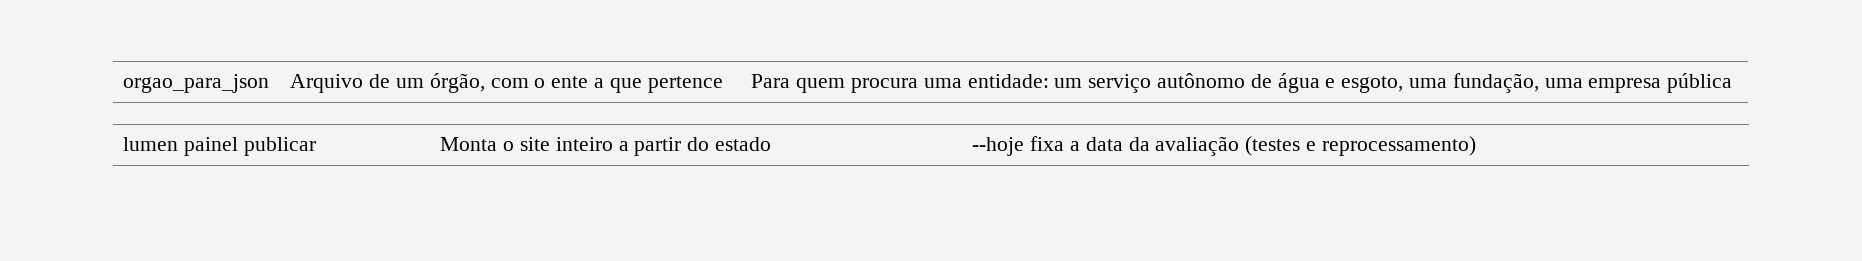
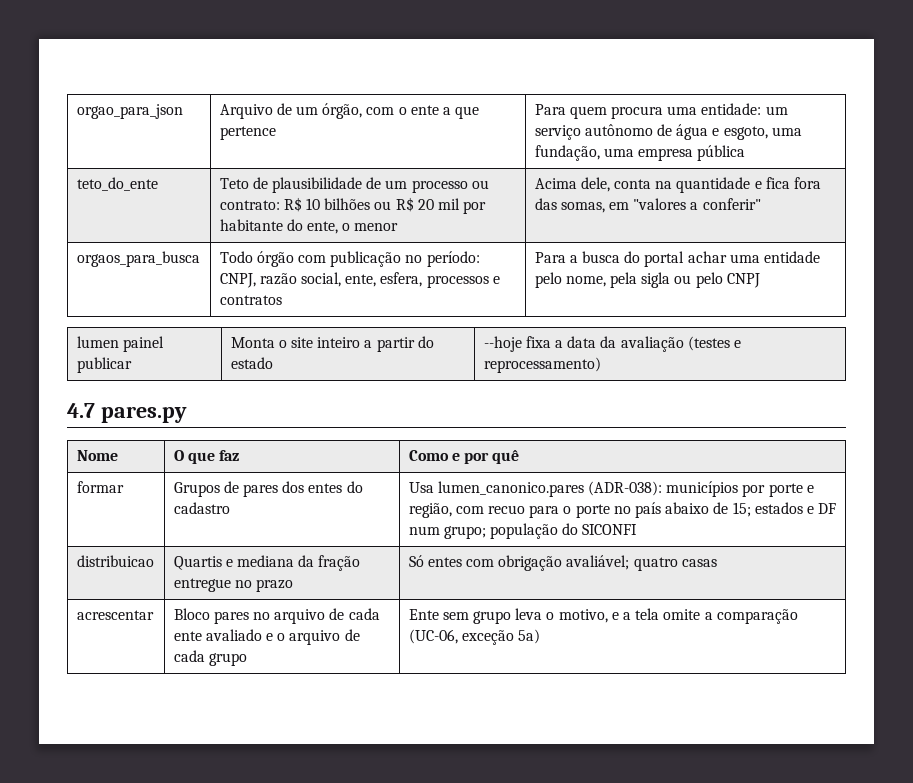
+ teto_do_ente | Teto de plausibilidade de um processo ou contrato: R$ 10 bilhões ou R$ 20 mil por habitante do ente, o menor | Acima dele, conta na quantidade e fica fora das somas, em "valores a conferir"
+ orgaos_para_busca | Todo órgão com publicação no período: CNPJ, razão social, ente, esfera, processos e contratos | Para a busca do portal achar uma entidade pelo nome, pela sigla ou pelo CNPJ
+ 4.7 pares.py
+ Nome | O que faz | Como e por quê
+ formar | Grupos de pares dos entes do cadastro | Usa lumen_canonico.pares (ADR-038): municípios por porte e região, com recuo para o porte no país abaixo de 15; estados e DF num grupo; população do SICONFI
+ distribuicao | Quartis e mediana da fração entregue no prazo | Só entes com obrigação avaliável; quatro casas
+ acrescentar | Bloco pares no arquivo de cada ente avaliado e o arquivo de cada grupo | Ente sem grupo leva o motivo, e a tela omite a comparação (UC-06, exceção 5a)

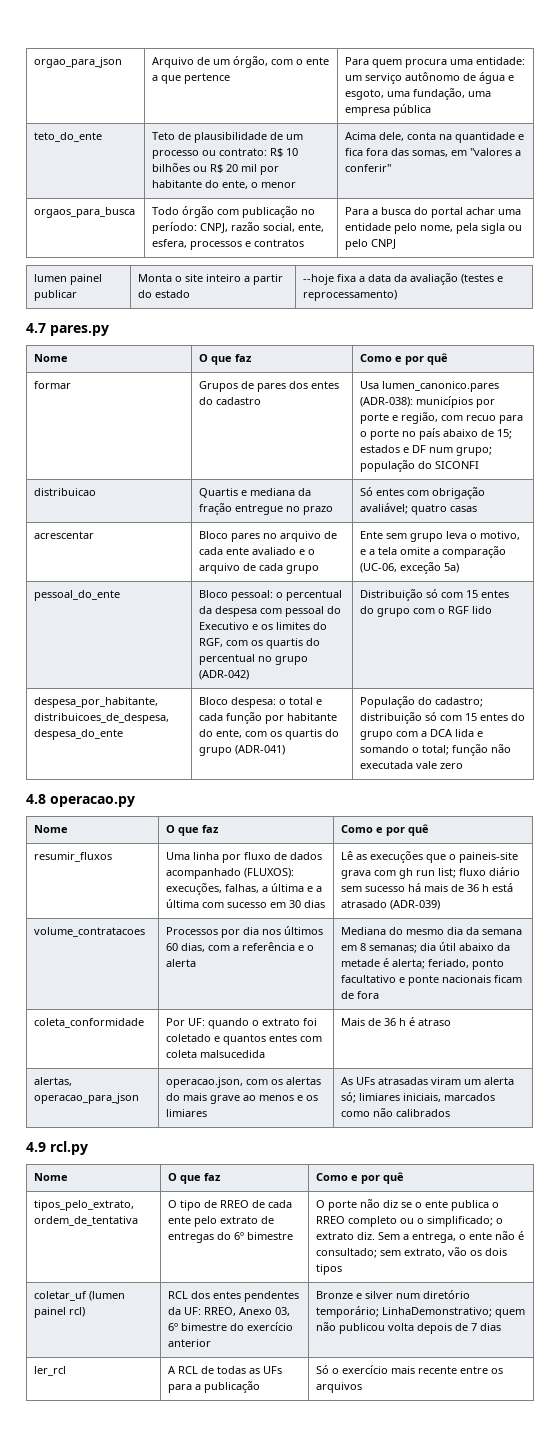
+ pessoal_do_ente | Bloco pessoal: o percentual da despesa com pessoal do Executivo e os limites do RGF, com os quartis do percentual no grupo (ADR-042) | Distribuição só com 15 entes do grupo com o RGF lido
+ despesa_por_habitante, distribuicoes_de_despesa, despesa_do_ente | Bloco despesa: o total e cada função por habitante do ente, com os quartis do grupo (ADR-041) | População do cadastro; distribuição só com 15 entes do grupo com a DCA lida e somando o total; função não executada vale zero
+ 4.8 operacao.py
+ Nome | O que faz | Como e por quê
+ resumir_fluxos | Uma linha por fluxo de dados acompanhado (FLUXOS): execuções, falhas, a última e a última com sucesso em 30 dias | Lê as execuções que o paineis-site grava com gh run list; fluxo diário sem sucesso há mais de 36 h está atrasado (ADR-039)
+ volume_contratacoes | Processos por dia nos últimos 60 dias, com a referência e o alerta | Mediana do mesmo dia da semana em 8 semanas; dia útil abaixo da metade é alerta; feriado, ponto facultativo e ponte nacionais ficam de fora
+ coleta_conformidade | Por UF: quando o extrato foi coletado e quantos entes com coleta malsucedida | Mais de 36 h é atraso
+ alertas, operacao_para_json | operacao.json, com os alertas do mais grave ao menos e os limiares | As UFs atrasadas viram um alerta só; limiares iniciais, marcados como não calibrados
+ 4.9 rcl.py
+ Nome | O que faz | Como e por quê
+ tipos_pelo_extrato, ordem_de_tentativa | O tipo de RREO de cada ente pelo extrato de entregas do 6º bimestre | O porte não diz se o ente publica o RREO completo ou o simplificado; o extrato diz. Sem a entrega, o ente não é consultado; sem extrato, vão os dois tipos
+ coletar_uf (lumen painel rcl) | RCL dos entes pendentes da UF: RREO, Anexo 03, 6º bimestre do exercício anterior | Bronze e silver num diretório temporário; LinhaDemonstrativo; quem não publicou volta depois de 7 dias
+ ler_rcl | A RCL de todas as UFs para a publicação | Só o exercício mais recente entre os arquivos

